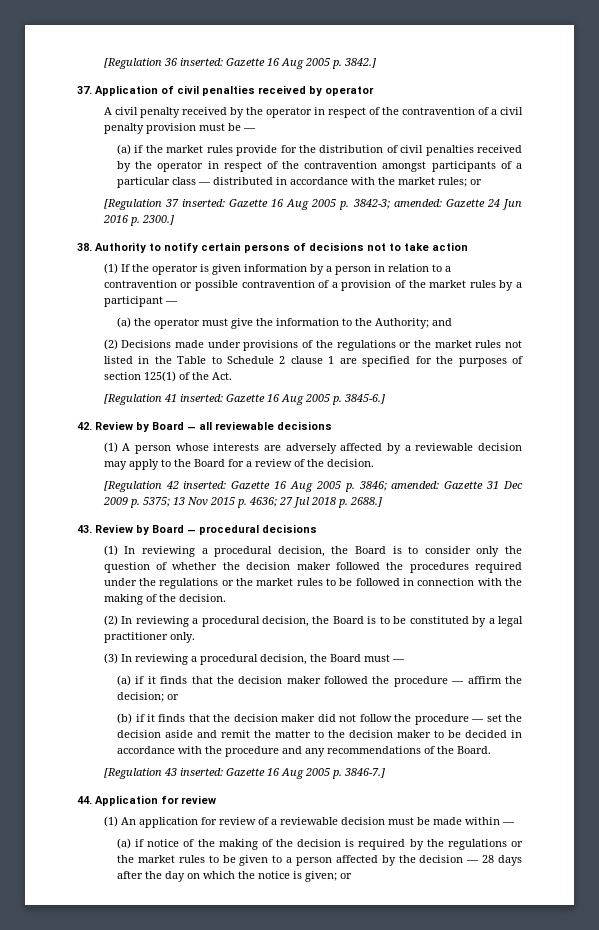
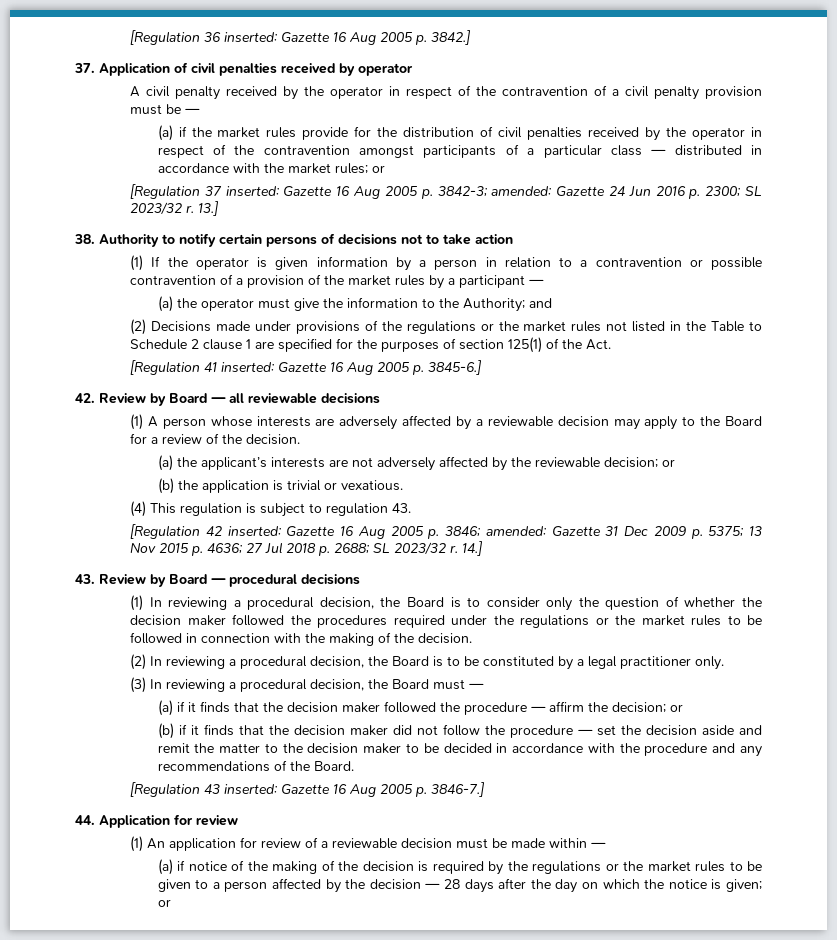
- [Regulation 37 inserted: Gazette 16 Aug 2005 p. 3842-3; amended: Gazette 24 Jun 2016 p. 2300.]
+ [Regulation 37 inserted: Gazette 16 Aug 2005 p. 3842-3; amended: Gazette 24 Jun 2016 p. 2300; SL 2023/32 r. 13.]
+ (a) the applicant’s interests are not adversely affected by the reviewable decision; or
+ (b) the application is trivial or vexatious.
+ (4) This regulation is subject to regulation 43.
- [Regulation 42 inserted: Gazette 16 Aug 2005 p. 3846; amended: Gazette 31 Dec 2009 p. 5375; 13 Nov 2015 p. 4636; 27 Jul 2018 p. 2688.]
+ [Regulation 42 inserted: Gazette 16 Aug 2005 p. 3846; amended: Gazette 31 Dec 2009 p. 5375; 13 Nov 2015 p. 4636; 27 Jul 2018 p. 2688; SL 2023/32 r. 14.]

